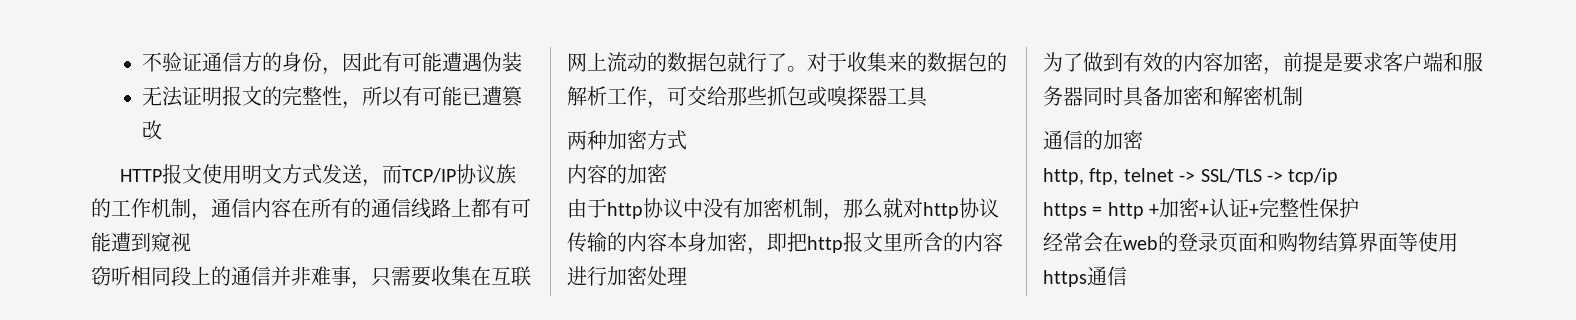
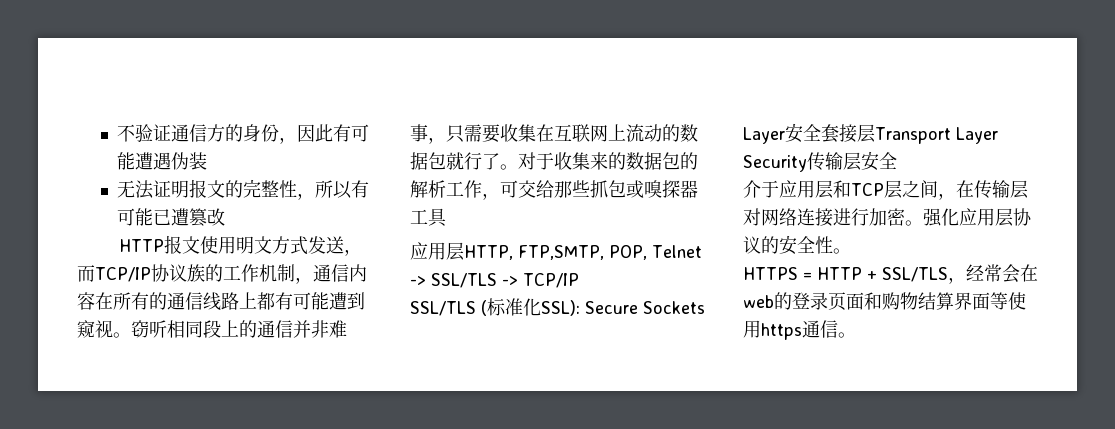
- HTTP报文使用明文方式发送，而TCP/IP协议族的工作机制，通信内容在所有的通信线路上都有可能遭到窥视
- 窃听相同段上的通信并非难事，只需要收集在互联网上流动的数据包就行了。
+ HTTP报文使用明文方式发送，而TCP/IP协议族的工作机制，通信内容在所有的通信线路上都有可能遭到窥视。窃听相同段上的通信并非难事，只需要收集在互联网上流动的数据包就行了。
- 两种加密方式
- 内容的加密
- 由于http协议中没有加密机制，那么就对http协议传输的内容本身加密，即把http报文里所含的内容进行加密处理
- 为了做到有效的内容加密，前提是要求客户端和服务器同时具备加密和解密机制
- 通信的加密
- http, ftp, telnet -> SSL/TLS -> tcp/ip
- https = http +加密+认证+完整性保护
- 经常会在web的登录页面和购物结算界面等使用https通信
+ 应用层HTTP, FTP,SMTP, POP, Telnet -> SSL/TLS -> TCP/IP
+ SSL/TLS (标准化SSL): Secure Sockets Layer安全套接层Transport Layer Security传输层安全
+ 介于应用层和TCP层之间，在传输层对网络连接进行加密。强化应用层协议的安全性。
+ HTTPS = HTTP + SSL/TLS，经常会在web的登录页面和购物结算界面等使用https通信。

